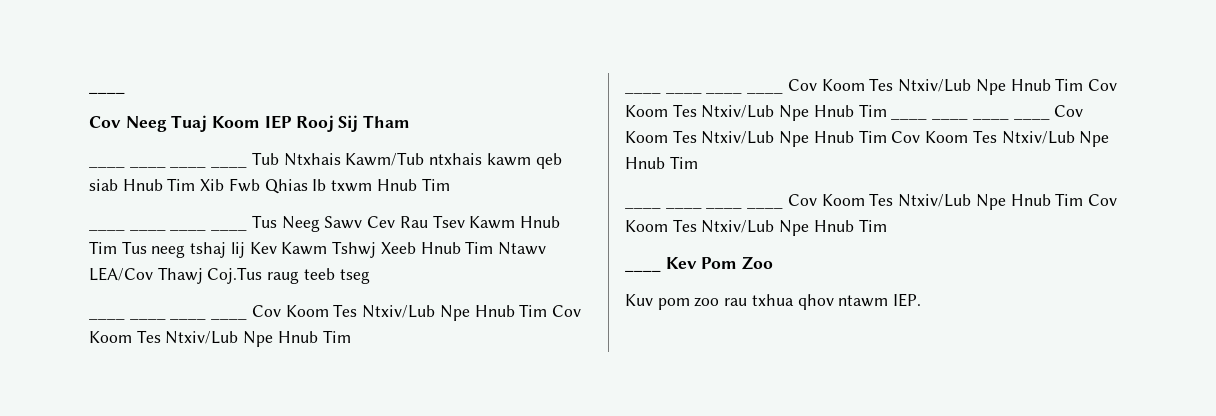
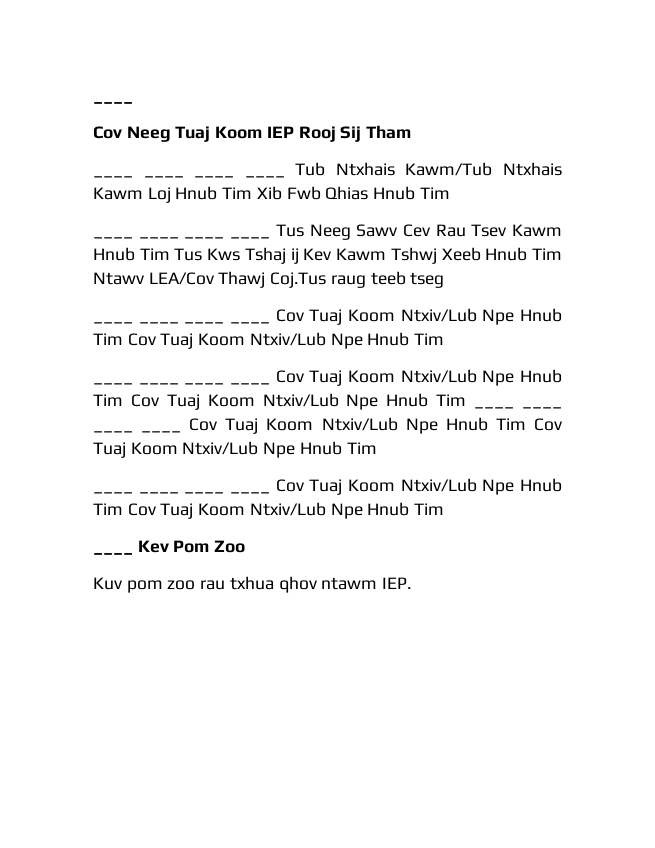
- ____ ____ ____ ____ Tub Ntxhais Kawm/Tub ntxhais kawm qeb siab Hnub Tim Xib Fwb Qhias Ib txwm Hnub Tim
+ ____ ____ ____ ____ Tub Ntxhais Kawm/Tub Ntxhais Kawm Loj Hnub Tim Xib Fwb Qhias Hnub Tim
- ____ ____ ____ ____ Tus Neeg Sawv Cev Rau Tsev Kawm Hnub Tim Tus neeg tshaj lij Kev Kawm Tshwj Xeeb Hnub Tim Ntawv LEA/Cov Thawj Coj.Tus raug teeb tseg
- ____ ____ ____ ____ Cov Koom Tes Ntxiv/Lub Npe Hnub Tim Cov Koom Tes Ntxiv/Lub Npe Hnub Tim
- ____ ____ ____ ____ Cov Koom Tes Ntxiv/Lub Npe Hnub Tim Cov Koom Tes Ntxiv/Lub Npe Hnub Tim ____ ____ ____ ____ Cov Koom Tes Ntxiv/Lub Npe Hnub Tim Cov Koom Tes Ntxiv/Lub Npe Hnub Tim
- ____ ____ ____ ____ Cov Koom Tes Ntxiv/Lub Npe Hnub Tim Cov Koom Tes Ntxiv/Lub Npe Hnub Tim
+ ____ ____ ____ ____ Tus Neeg Sawv Cev Rau Tsev Kawm Hnub Tim Tus Kws Tshaj ij Kev Kawm Tshwj Xeeb Hnub Tim Ntawv LEA/Cov Thawj Coj.Tus raug teeb tseg
+ ____ ____ ____ ____ Cov Tuaj Koom Ntxiv/Lub Npe Hnub Tim Cov Tuaj Koom Ntxiv/Lub Npe Hnub Tim
+ ____ ____ ____ ____ Cov Tuaj Koom Ntxiv/Lub Npe Hnub Tim Cov Tuaj Koom Ntxiv/Lub Npe Hnub Tim ____ ____ ____ ____ Cov Tuaj Koom Ntxiv/Lub Npe Hnub Tim Cov Tuaj Koom Ntxiv/Lub Npe Hnub Tim
+ ____ ____ ____ ____ Cov Tuaj Koom Ntxiv/Lub Npe Hnub Tim Cov Tuaj Koom Ntxiv/Lub Npe Hnub Tim

